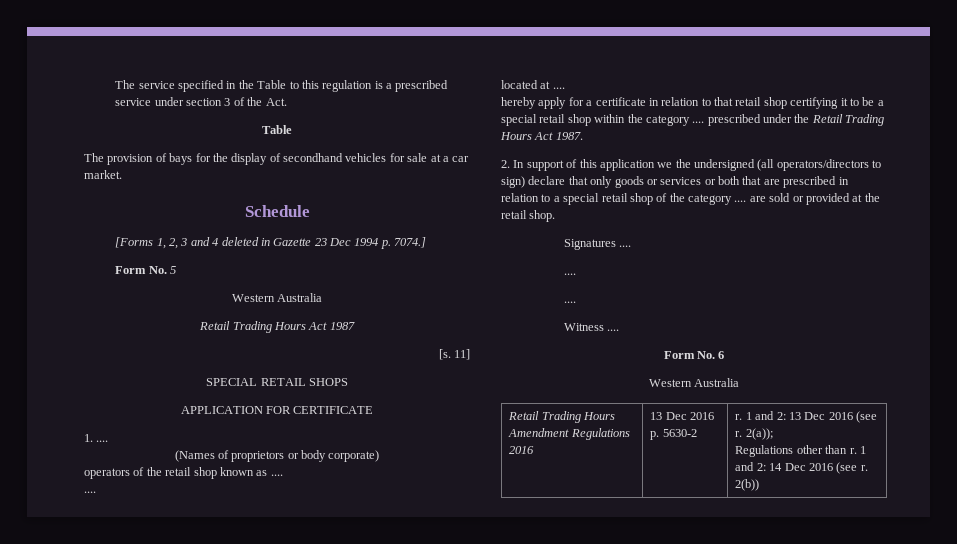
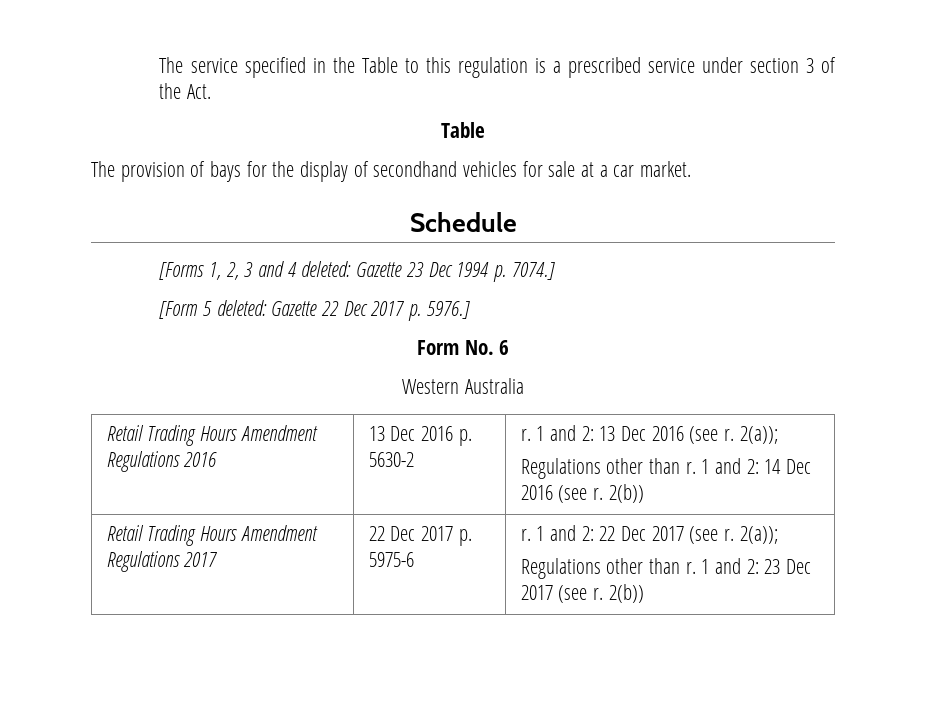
- [Forms 1, 2, 3 and 4 deleted in Gazette 23 Dec 1994 p. 7074.]
+ [Forms 1, 2, 3 and 4 deleted: Gazette 23 Dec 1994 p. 7074.]
- Form No. 5
- Western Australia
- Retail Trading Hours Act 1987
- [s. 11]
- SPECIAL RETAIL SHOPS
- APPLICATION FOR CERTIFICATE
- 1. ....
- (Names of proprietors or body corporate)
- operators of the retail shop known as ....
- ....
- located at ....
- hereby apply for a certificate in relation to that retail shop certifying it to be a special retail shop within the category .... prescribed under the Retail Trading Hours Act 1987.
- 2. In support of this application we the undersigned (all operators/directors to sign) declare that only goods or services or both that are prescribed in relation to a special retail shop of the category .... are sold or provided at the retail shop.
- Signatures ....
- ....
- ....
- Witness ....
+ [Form 5 deleted: Gazette 22 Dec 2017 p. 5976.]
+ Retail Trading Hours Amendment Regulations 2017 | 22 Dec 2017 p. 5975-6 | r. 1 and 2: 22 Dec 2017 (see r. 2(a));
+ Regulations other than r. 1 and 2: 23 Dec 2017 (see r. 2(b))

